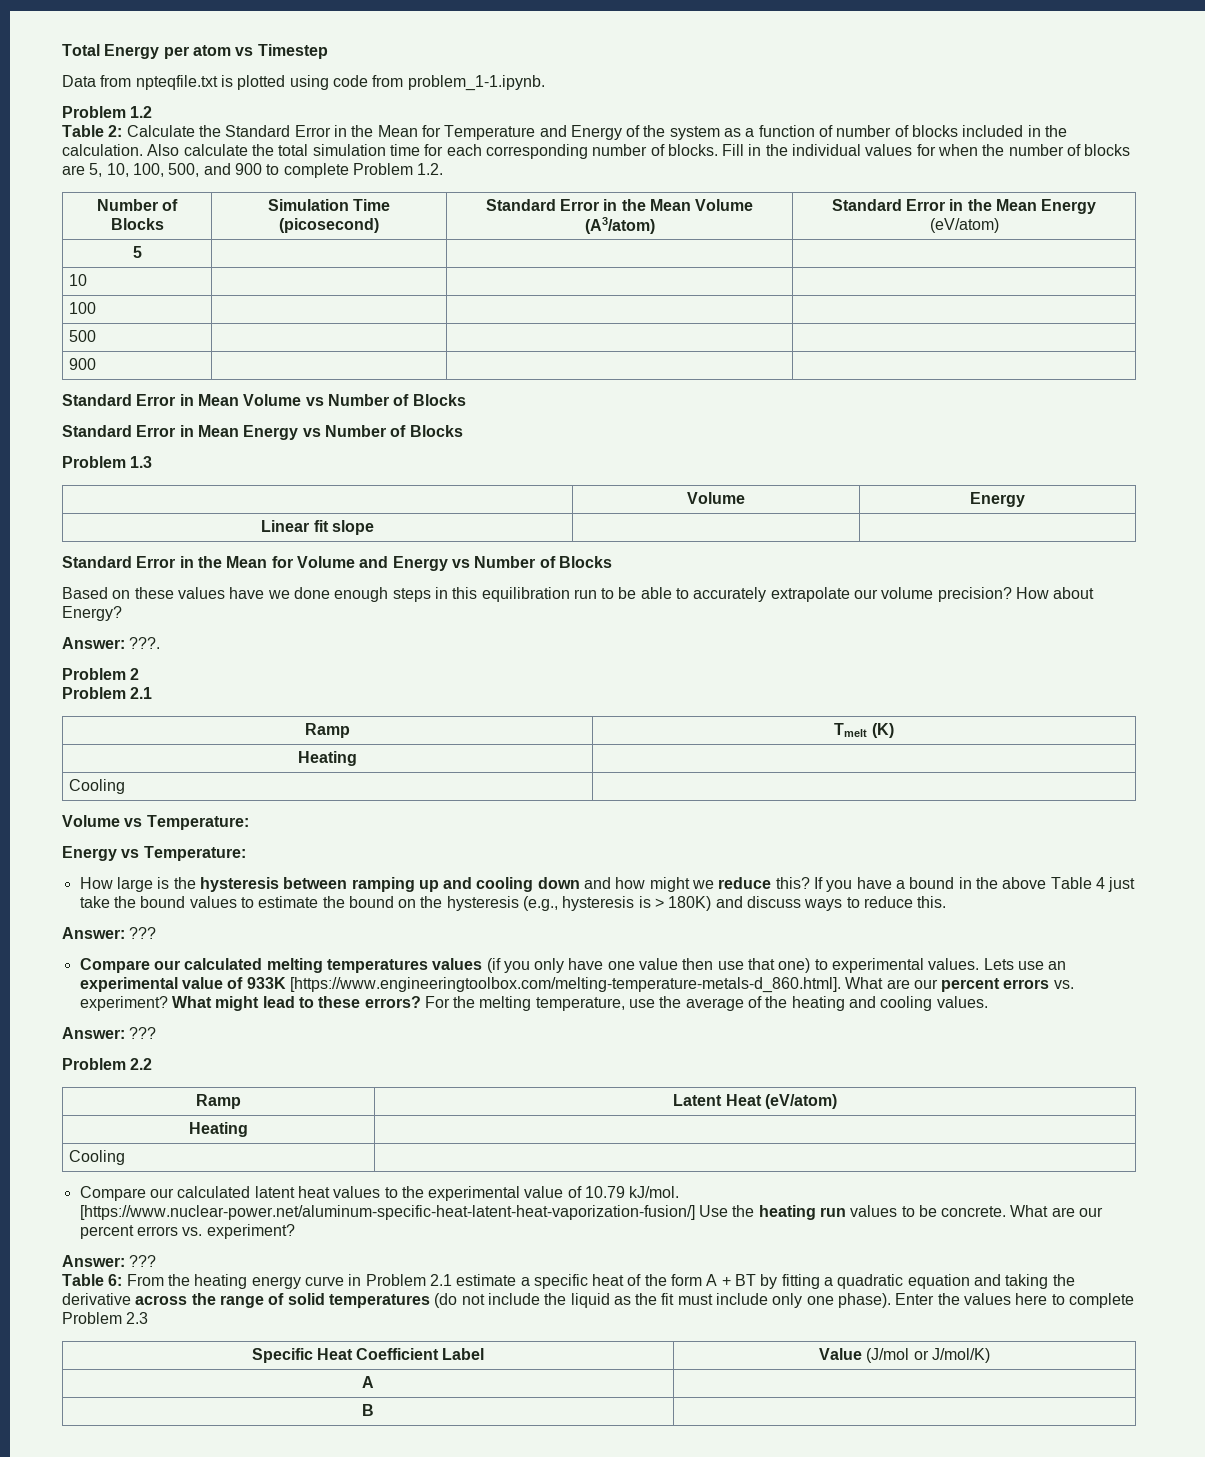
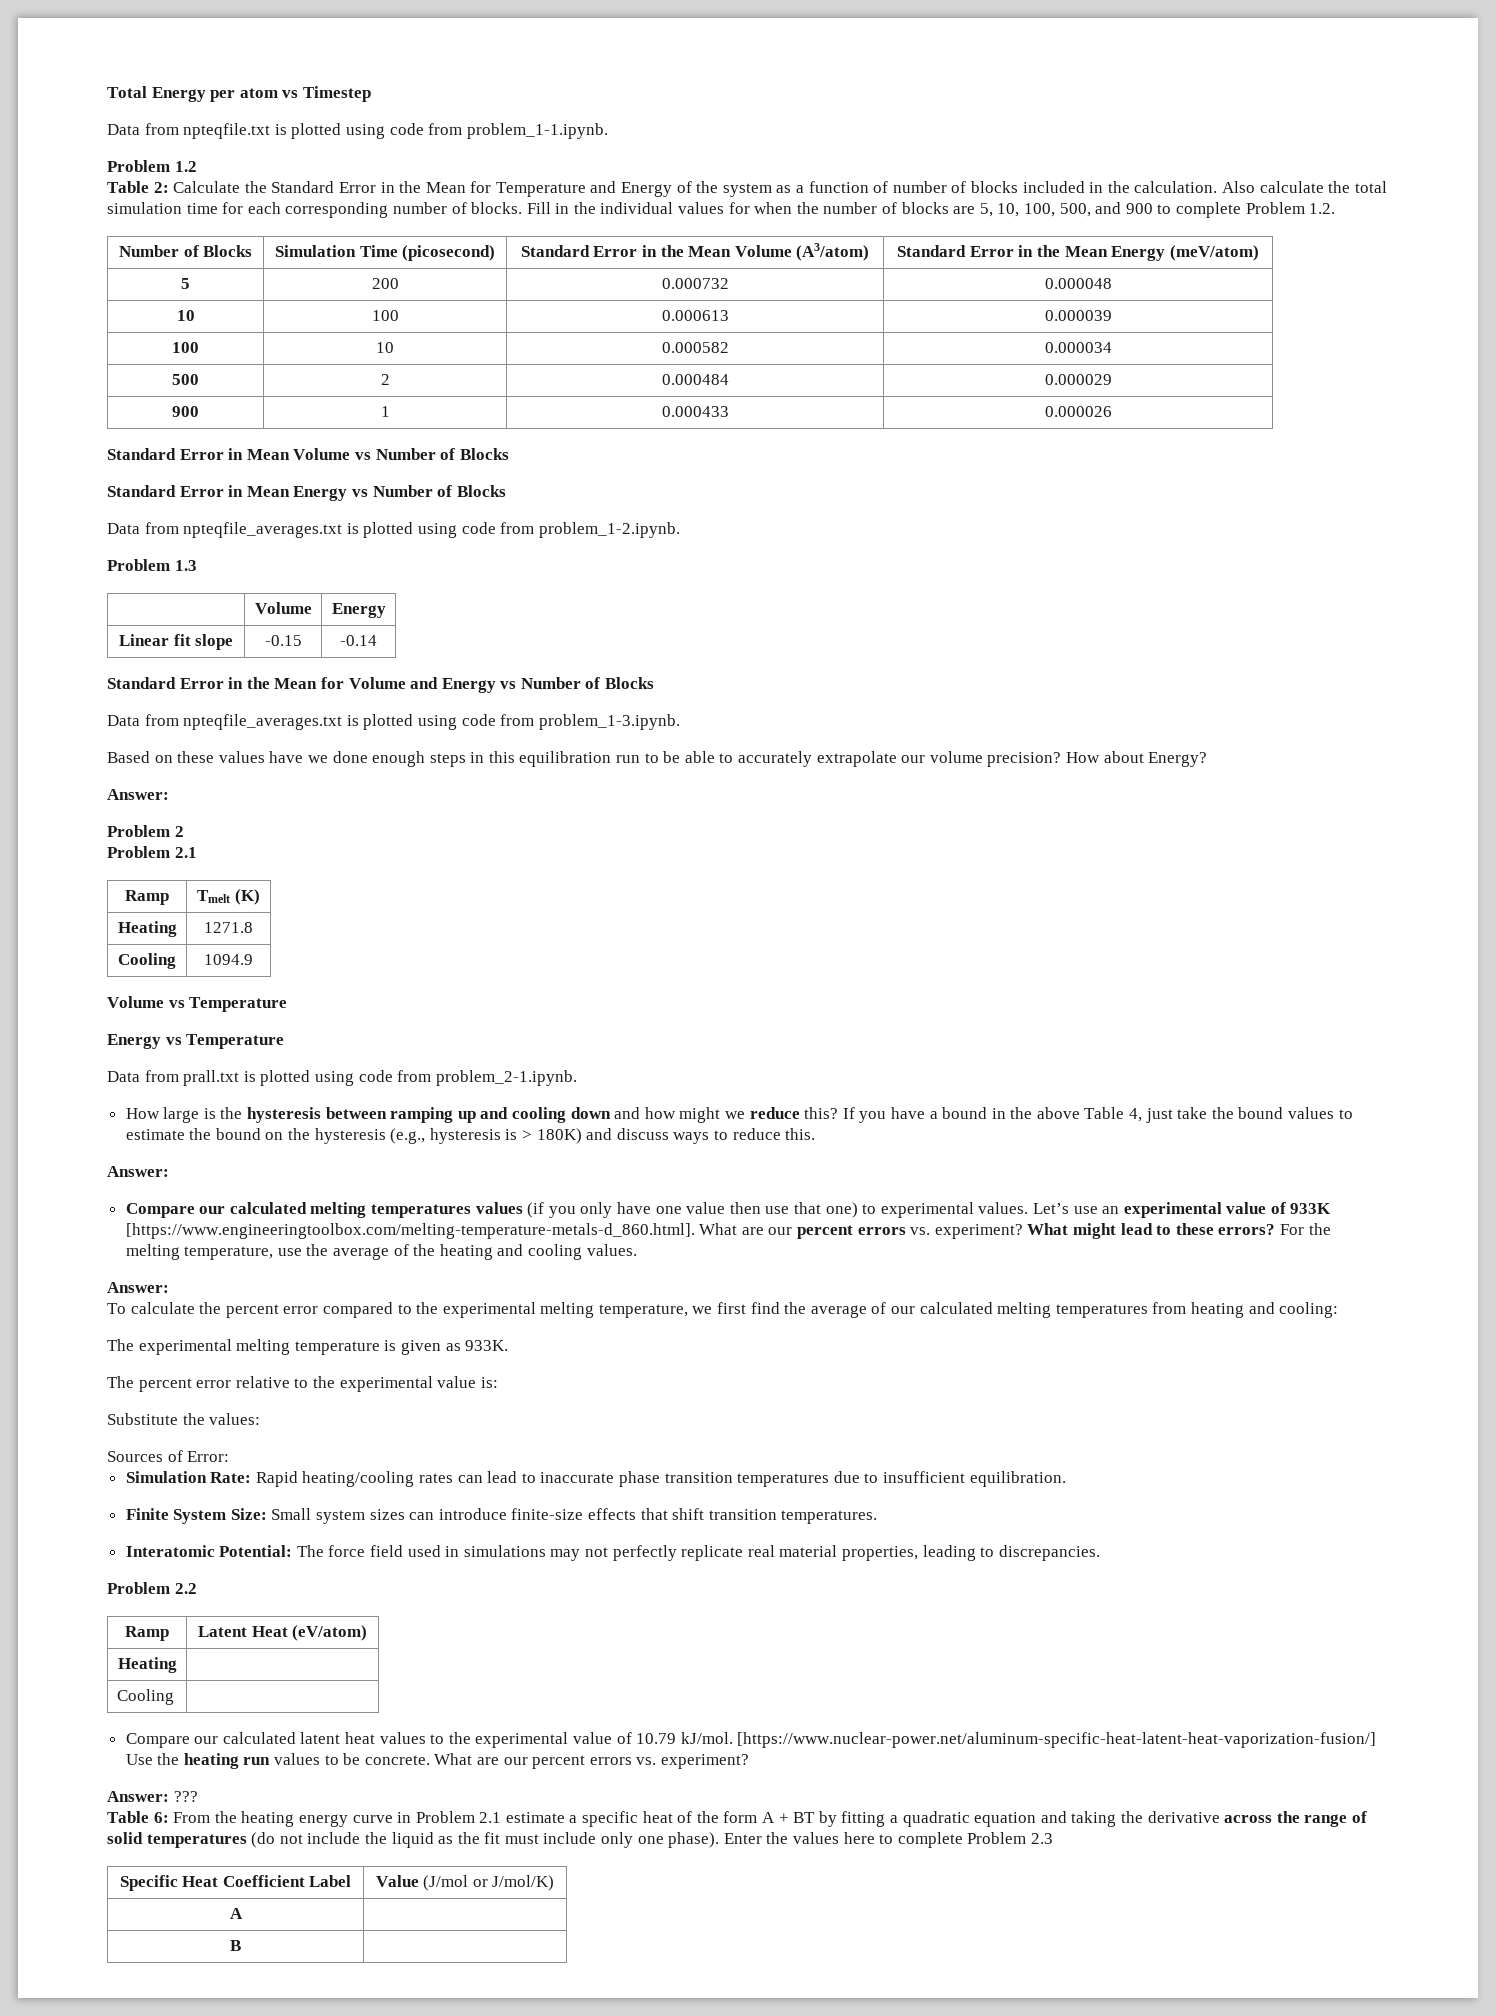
- Number of Blocks | Simulation Time (picosecond) | Standard Error in the Mean Volume (A3/atom) | Standard Error in the Mean Energy (eV/atom)
+ Number of Blocks | Simulation Time (picosecond) | Standard Error in the Mean Volume (A3/atom) | Standard Error in the Mean Energy (meV/atom)
- 5 | | |
- 10 | | |
- 100 | | |
- 500 | | |
- 900 | | |
+ 5 | 200 | 0.000732 | 0.000048
+ 10 | 100 | 0.000613 | 0.000039
+ 100 | 10 | 0.000582 | 0.000034
+ 500 | 2 | 0.000484 | 0.000029
+ 900 | 1 | 0.000433 | 0.000026
+ Data from npteqfile_averages.txt is plotted using code from problem_1-2.ipynb.
- Linear fit slope | |
+ Linear fit slope | -0.15 | -0.14
+ Data from npteqfile_averages.txt is plotted using code from problem_1-3.ipynb.
  How about Energy?
- Answer: ???.
+ Answer:
  Ramp | Tmelt (K)
- Heating |
- Cooling |
- Volume vs Temperature:
- Energy vs Temperature:
+ Heating | 1271.8
+ Cooling | 1094.9
+ Volume vs Temperature
+ Energy vs Temperature
+ Data from prall.txt is plotted using code from problem_2-1.ipynb.
- If you have a bound in the above Table 4 just take the bound values to estimate the bound on the hysteresis (e.g., hysteresis is > 180K) and discuss ways to reduce this.
- Answer: ???
+ If you have a bound in the above Table 4, just take the bound values to estimate the bound on the hysteresis (e.g., hysteresis is > 180K) and discuss ways to reduce this.
+ Answer:
- Lets use an experimental value of 933K [https://www.engineeringtoolbox.com/melting-temperature-metals-d_860.html]. What are our percent errors vs. experiment?
+ Let’s use an experimental value of 933K [https://www.engineeringtoolbox.com/melting-temperature-metals-d_860.html]. What are our percent errors vs. experiment?
  For the melting temperature, use the average of the heating and cooling values.
- Answer: ???
+ Answer:
+ To calculate the percent error compared to the experimental melting temperature, we first find the average of our calculated melting temperatures from heating and cooling:
+ The experimental melting temperature is given as 933K.
+ The percent error relative to the experimental value is:
+ Substitute the values:
+ Sources of Error:
+ Simulation Rate: Rapid heating/cooling rates can lead to inaccurate phase transition temperatures due to insufficient equilibration.
+ Finite System Size: Small system sizes can introduce finite-size effects that shift transition temperatures.
+ Interatomic Potential: The force field used in simulations may not perfectly replicate real material properties, leading to discrepancies.

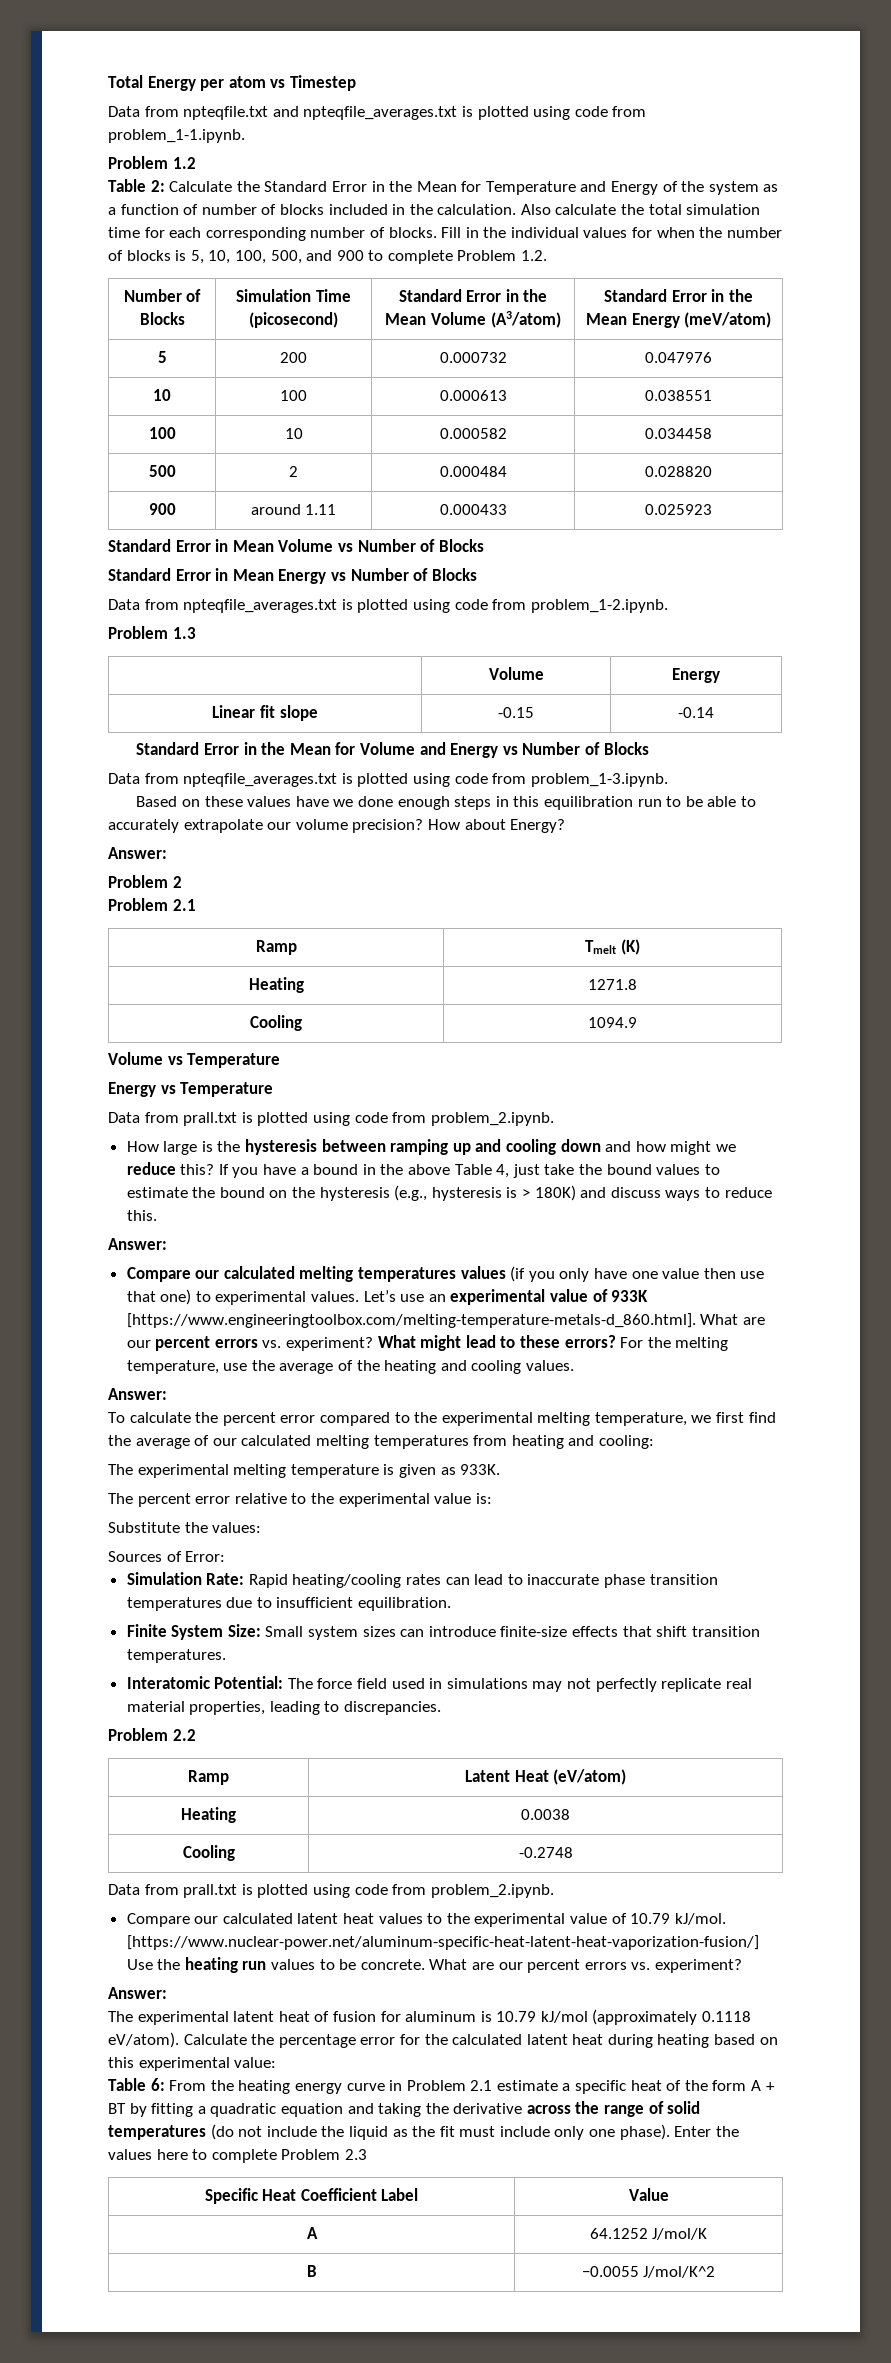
- Data from npteqfile.txt is plotted using code from problem_1-1.ipynb.
+ Data from npteqfile.txt and npteqfile_averages.txt is plotted using code from problem_1-1.ipynb.
- Fill in the individual values for when the number of blocks are 5, 10, 100, 500, and 900 to complete Problem 1.2.
+ Fill in the individual values for when the number of blocks is 5, 10, 100, 500, and 900 to complete Problem 1.2.
- 5 | 200 | 0.000732 | 0.000048
+ 5 | 200 | 0.000732 | 0.047976
- 10 | 100 | 0.000613 | 0.000039
+ 10 | 100 | 0.000613 | 0.038551
- 100 | 10 | 0.000582 | 0.000034
+ 100 | 10 | 0.000582 | 0.034458
- 500 | 2 | 0.000484 | 0.000029
+ 500 | 2 | 0.000484 | 0.028820
- 900 | 1 | 0.000433 | 0.000026
+ 900 | around 1.11 | 0.000433 | 0.025923
  Energy vs Temperature
- Data from prall.txt is plotted using code from problem_2-1.ipynb.
+ Data from prall.txt is plotted using code from problem_2.ipynb.
  Ramp | Latent Heat (eV/atom)
- Heating |
- Cooling |
+ Heating | 0.0038
+ Cooling | -0.2748
+ Data from prall.txt is plotted using code from problem_2.ipynb.
  [https://www.nuclear-power.net/aluminum-specific-heat-latent-heat-vaporization-fusion/] Use the heating run values to be concrete. What are our percent errors vs. experiment?
- Answer: ???
+ Answer:
+ The experimental latent heat of fusion for aluminum is 10.79 kJ/mol (approximately 0.1118 eV/atom). Calculate the percentage error for the calculated latent heat during heating based on this experimental value:
- Specific Heat Coefficient Label | Value (J/mol or J/mol/K)
+ Specific Heat Coefficient Label | Value
- A |
+ A | 64.1252 J/mol/K
- B |
+ B | −0.0055 J/mol/K^2

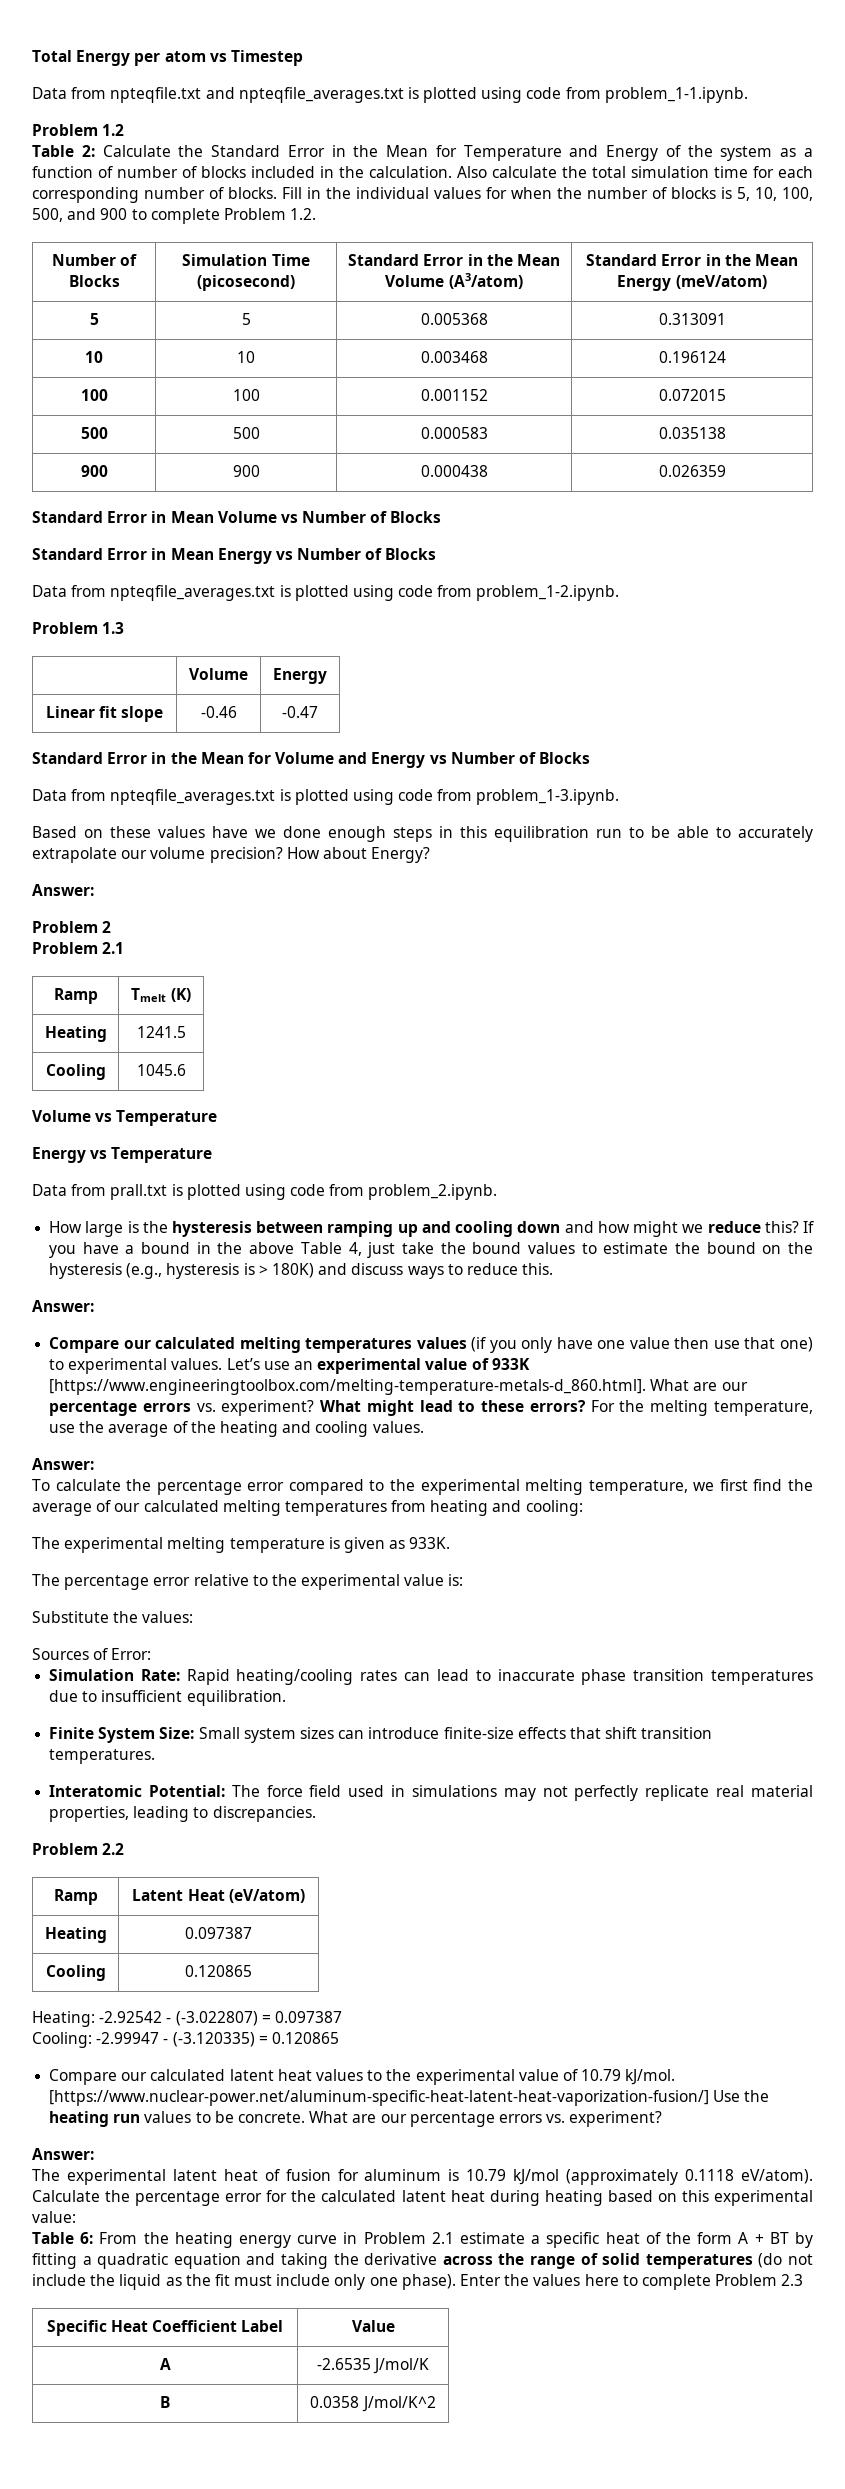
- 5 | 200 | 0.000732 | 0.047976
- 10 | 100 | 0.000613 | 0.038551
- 100 | 10 | 0.000582 | 0.034458
- 500 | 2 | 0.000484 | 0.028820
- 900 | around 1.11 | 0.000433 | 0.025923
+ 5 | 5 | 0.005368 | 0.313091
+ 10 | 10 | 0.003468 | 0.196124
+ 100 | 100 | 0.001152 | 0.072015
+ 500 | 500 | 0.000583 | 0.035138
+ 900 | 900 | 0.000438 | 0.026359
- Linear fit slope | -0.15 | -0.14
+ Linear fit slope | -0.46 | -0.47
- Heating | 1271.8
- Cooling | 1094.9
+ Heating | 1241.5
+ Cooling | 1045.6
- Let’s use an experimental value of 933K [https://www.engineeringtoolbox.com/melting-temperature-metals-d_860.html]. What are our percent errors vs. experiment?
+ Let’s use an experimental value of 933K [https://www.engineeringtoolbox.com/melting-temperature-metals-d_860.html]. What are our percentage errors vs. experiment?
- To calculate the percent error compared to the experimental melting temperature, we first find the average of our calculated melting temperatures from heating and cooling:
+ To calculate the percentage error compared to the experimental melting temperature, we first find the average of our calculated melting temperatures from heating and cooling:
- The percent error relative to the experimental value is:
+ The percentage error relative to the experimental value is:
- Heating | 0.0038
- Cooling | -0.2748
- Data from prall.txt is plotted using code from problem_2.ipynb.
+ Heating | 0.097387
+ Cooling | 0.120865
+ Heating: -2.92542 - (-3.022807) = 0.097387
+ Cooling: -2.99947 - (-3.120335) = 0.120865
- [https://www.nuclear-power.net/aluminum-specific-heat-latent-heat-vaporization-fusion/] Use the heating run values to be concrete. What are our percent errors vs. experiment?
+ [https://www.nuclear-power.net/aluminum-specific-heat-latent-heat-vaporization-fusion/] Use the heating run values to be concrete. What are our percentage errors vs. experiment?
- A | 64.1252 J/mol/K
+ A | -2.6535 J/mol/K
- B | −0.0055 J/mol/K^2
+ B | 0.0358 J/mol/K^2

